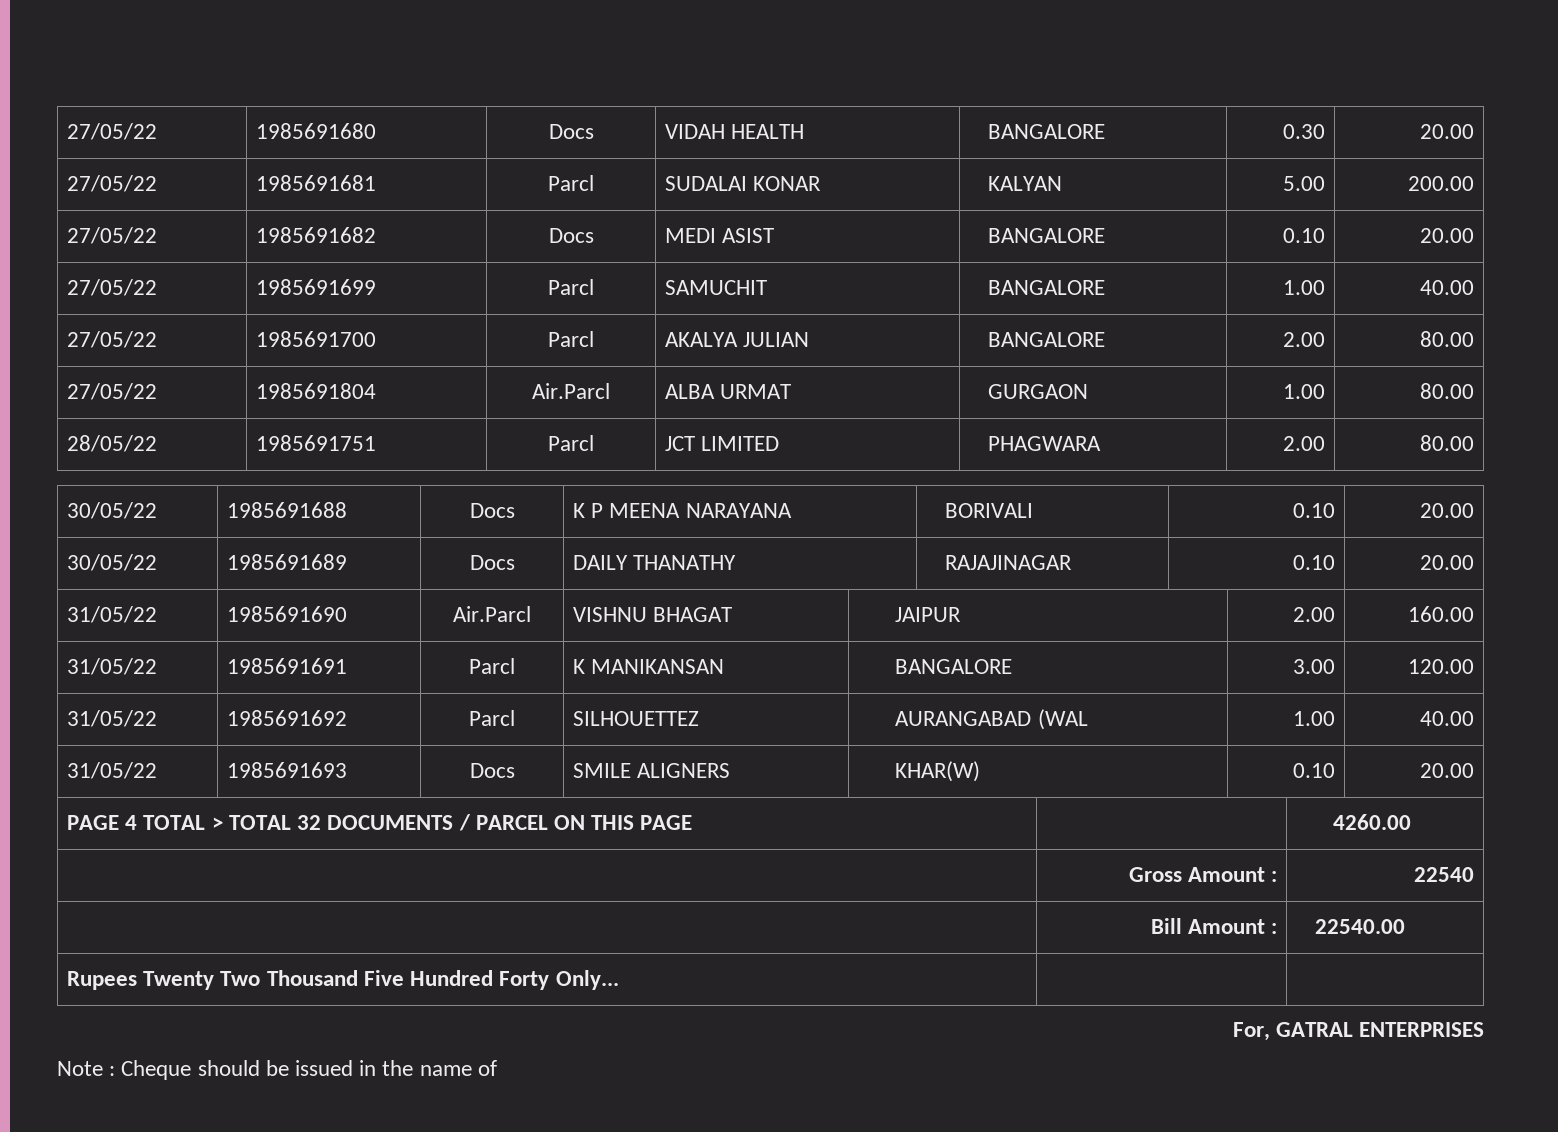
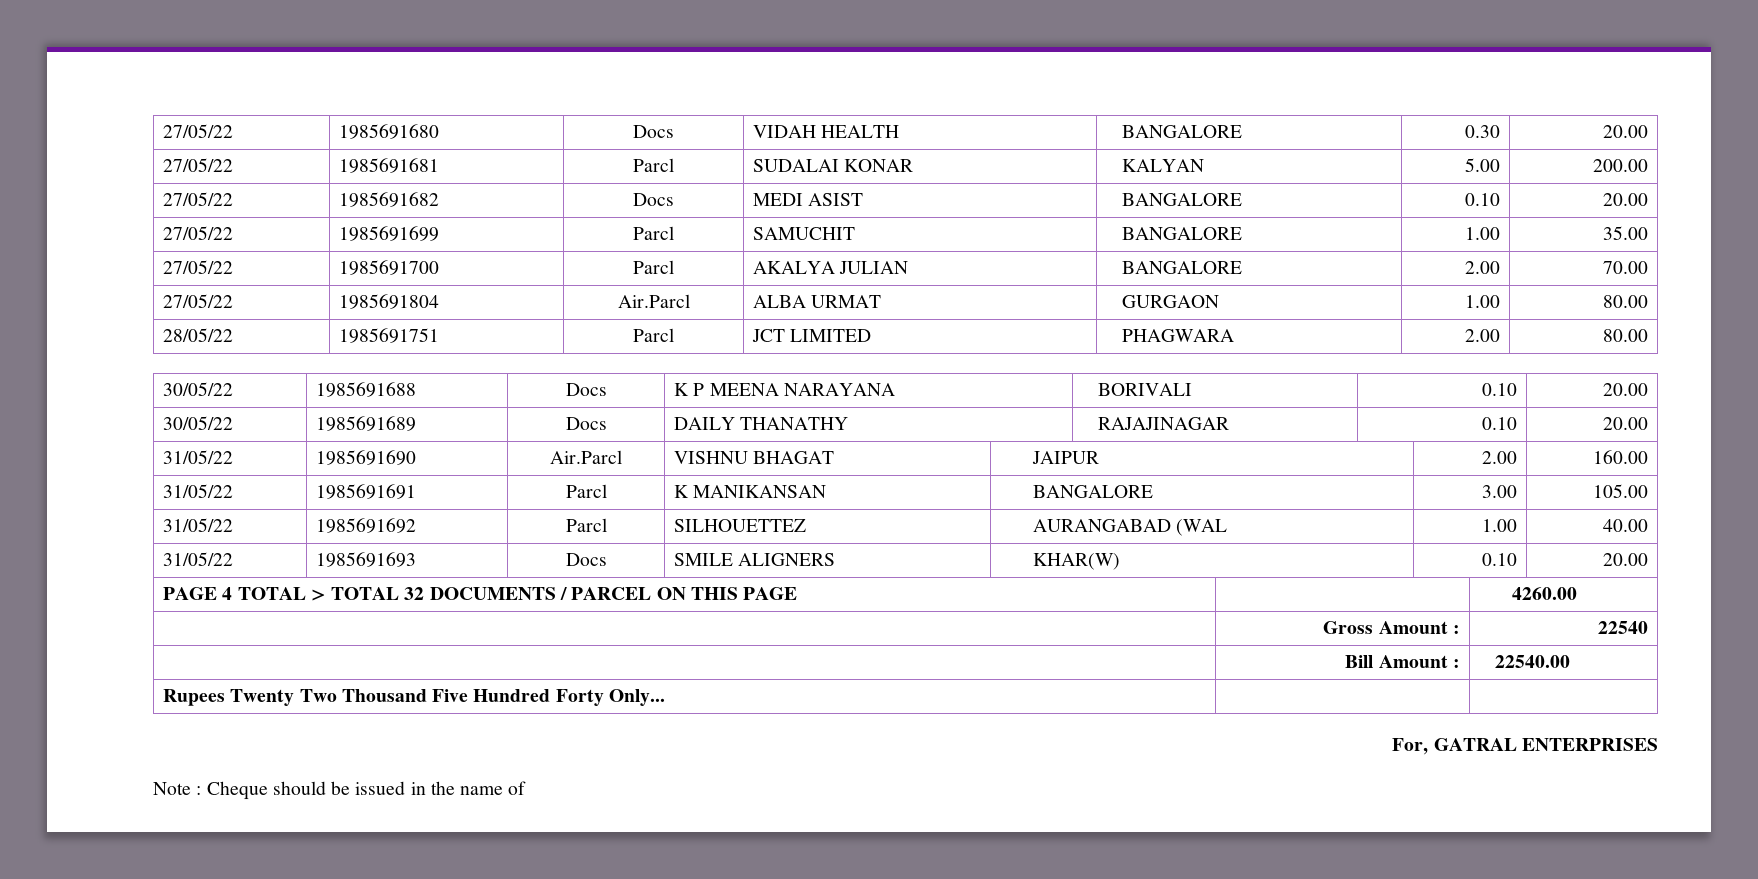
- 27/05/22 | 1985691699 | Parcl | SAMUCHIT | BANGALORE | 1.00 | 40.00
+ 27/05/22 | 1985691699 | Parcl | SAMUCHIT | BANGALORE | 1.00 | 35.00
- 27/05/22 | 1985691700 | Parcl | AKALYA JULIAN | BANGALORE | 2.00 | 80.00
+ 27/05/22 | 1985691700 | Parcl | AKALYA JULIAN | BANGALORE | 2.00 | 70.00
- 31/05/22 | 1985691691 | Parcl | K MANIKANSAN | BANGALORE | 3.00 | 120.00
+ 31/05/22 | 1985691691 | Parcl | K MANIKANSAN | BANGALORE | 3.00 | 105.00

